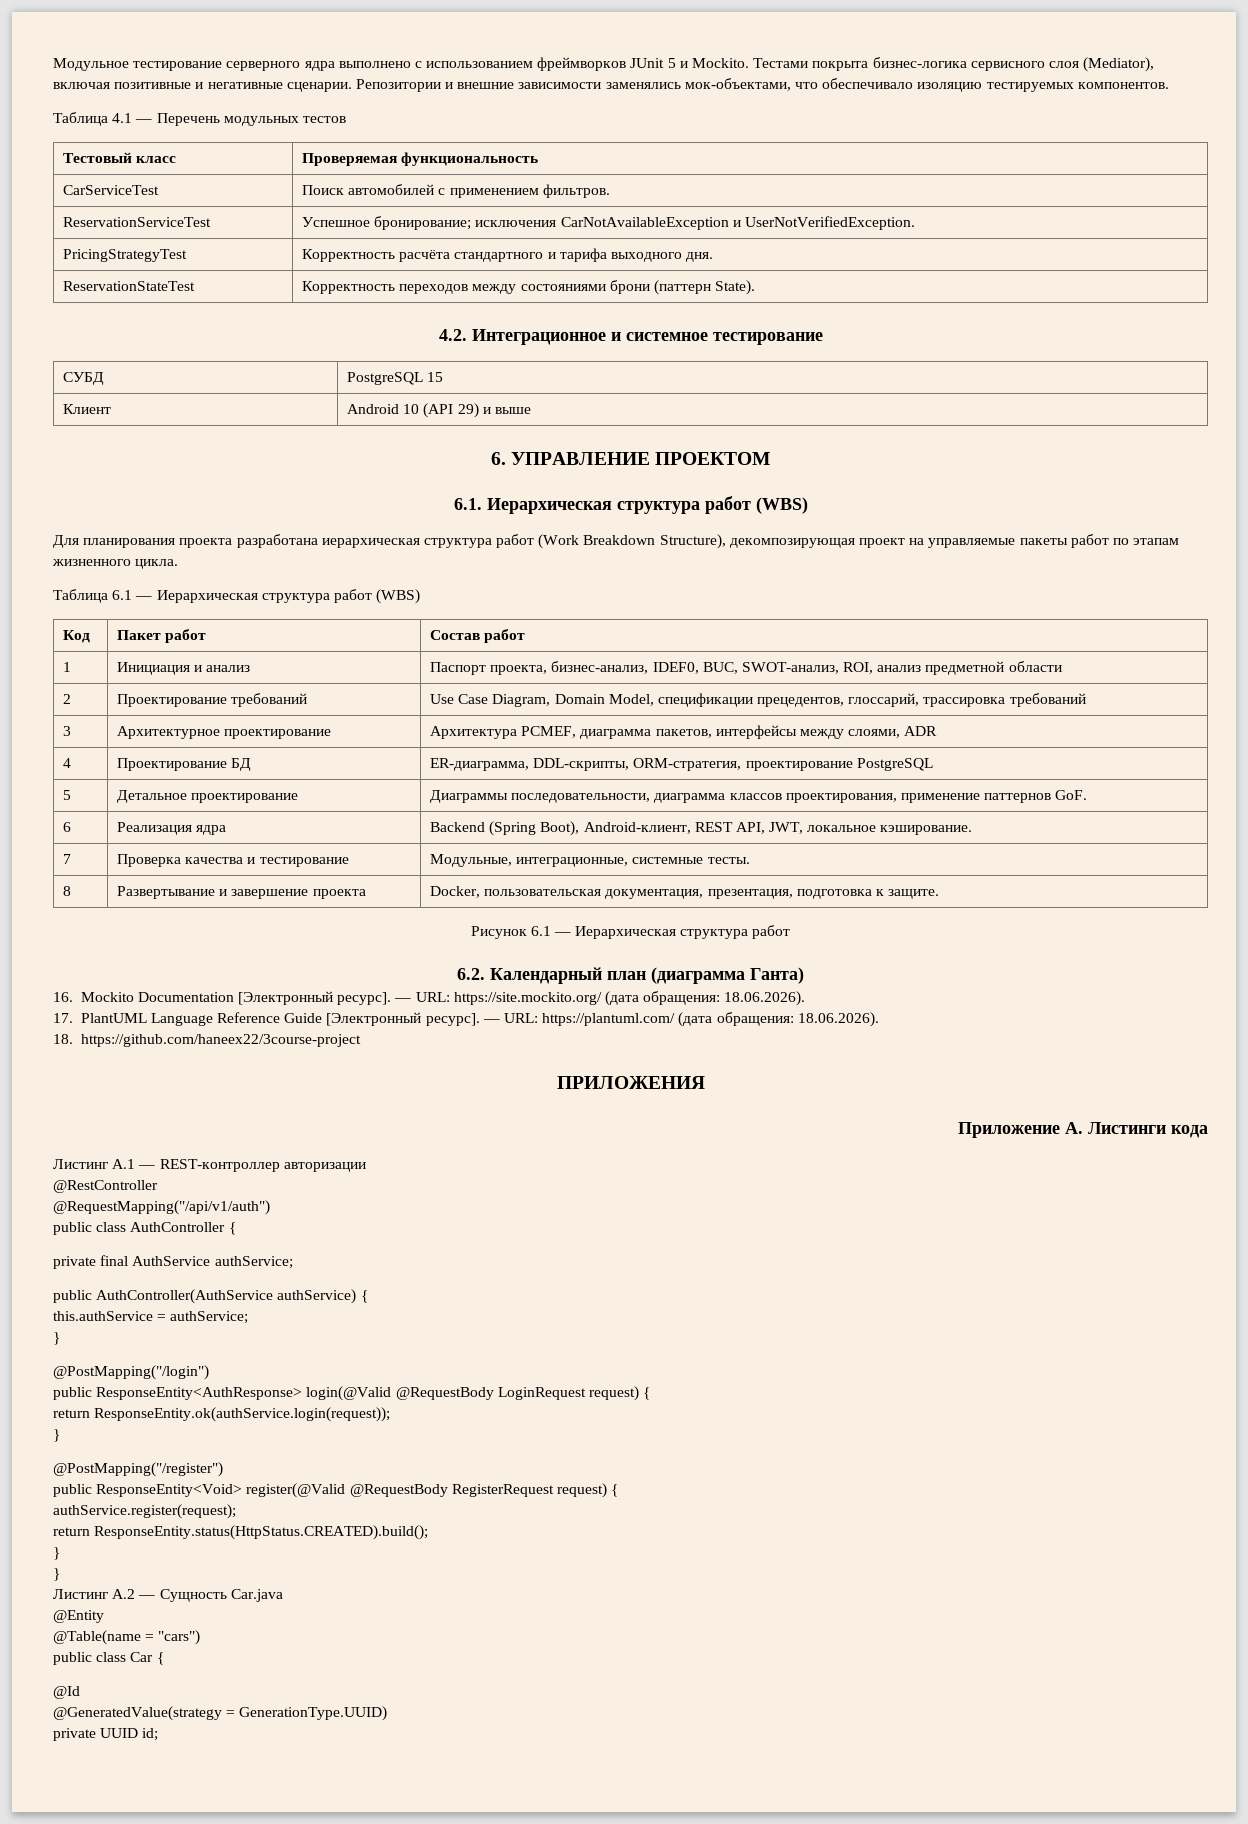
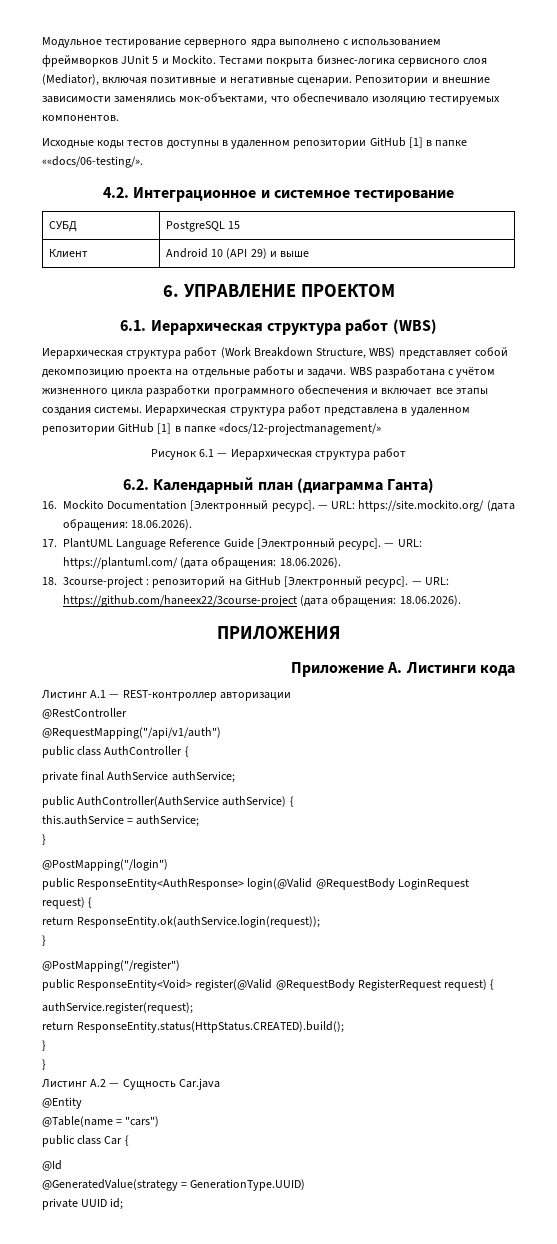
- Таблица 4.1 — Перечень модульных тестов
- Тестовый класс | Проверяемая функциональность
- CarServiceTest | Поиск автомобилей с применением фильтров.
- ReservationServiceTest | Успешное бронирование; исключения CarNotAvailableException и UserNotVerifiedException.
- PricingStrategyTest | Корректность расчёта стандартного и тарифа выходного дня.
- ReservationStateTest | Корректность переходов между состояниями брони (паттерн State).
+ Исходные коды тестов доступны в удаленном репозитории GitHub [1] в папке ««docs/06-testing/».
- Для планирования проекта разработана иерархическая структура работ (Work Breakdown Structure), декомпозирующая проект на управляемые пакеты работ по этапам жизненного цикла.
- Таблица 6.1 — Иерархическая структура работ (WBS)
- Код | Пакет работ | Состав работ
- 1 | Инициация и анализ | Паспорт проекта, бизнес-анализ, IDEF0, BUC, SWOT-анализ, ROI, анализ предметной области
- 2 | Проектирование требований | Use Case Diagram, Domain Model, спецификации прецедентов, глоссарий, трассировка требований
- 3 | Архитектурное проектирование | Архитектура PCMEF, диаграмма пакетов, интерфейсы между слоями, ADR
- 4 | Проектирование БД | ER-диаграмма, DDL-скрипты, ORM-стратегия, проектирование PostgreSQL
- 5 | Детальное проектирование | Диаграммы последовательности, диаграмма классов проектирования, применение паттернов GoF.
- 6 | Реализация ядра | Backend (Spring Boot), Android-клиент, REST API, JWT, локальное кэширование.
- 7 | Проверка качества и тестирование | Модульные, интеграционные, системные тесты.
- 8 | Развертывание и завершение проекта | Docker, пользовательская документация, презентация, подготовка к защите.
+ Иерархическая структура работ (Work Breakdown Structure, WBS) представляет собой декомпозицию проекта на отдельные работы и задачи. WBS разработана с учётом жизненного цикла разработки программного обеспечения и включает все этапы создания системы. Иерархическая структура работ представлена в удаленном репозитории GitHub [1] в папке «docs/12-projectmanagement/»
- 18. https://github.com/haneex22/3course-project
+ 18. 3course-project : репозиторий на GitHub [Электронный ресурс]. — URL: https://github.com/haneex22/3course-project (дата обращения: 18.06.2026).

